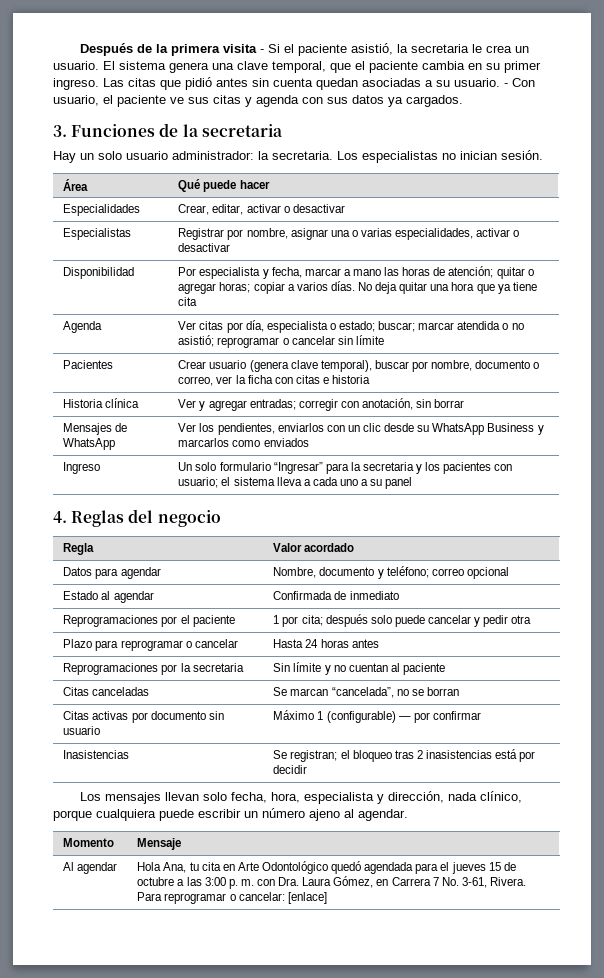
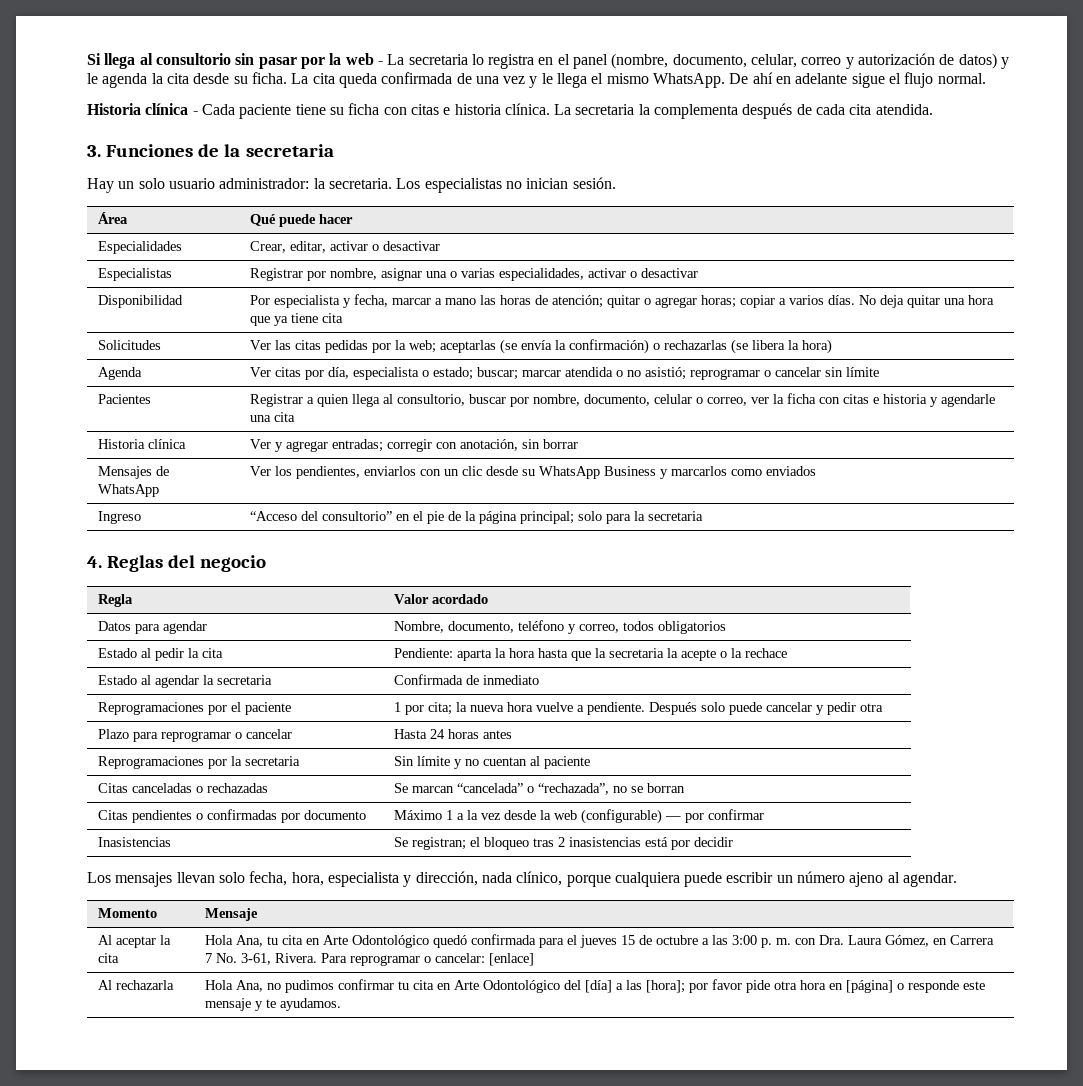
- Después de la primera visita - Si el paciente asistió, la secretaria le crea un usuario. El sistema genera una clave temporal, que el paciente cambia en su primer ingreso. Las citas que pidió antes sin cuenta quedan asociadas a su usuario. - Con usuario, el paciente ve sus citas y agenda con sus datos ya cargados.
+ Si llega al consultorio sin pasar por la web - La secretaria lo registra en el panel (nombre, documento, celular, correo y autorización de datos) y le agenda la cita desde su ficha. La cita queda confirmada de una vez y le llega el mismo WhatsApp. De ahí en adelante sigue el flujo normal.
+ Historia clínica - Cada paciente tiene su ficha con citas e historia clínica. La secretaria la complementa después de cada cita atendida.
+ Solicitudes | Ver las citas pedidas por la web; aceptarlas (se envía la confirmación) o rechazarlas (se libera la hora)
- Pacientes | Crear usuario (genera clave temporal), buscar por nombre, documento o correo, ver la ficha con citas e historia
+ Pacientes | Registrar a quien llega al consultorio, buscar por nombre, documento, celular o correo, ver la ficha con citas e historia y agendarle una cita
- Ingreso | Un solo formulario “Ingresar” para la secretaria y los pacientes con usuario; el sistema lleva a cada uno a su panel
+ Ingreso | “Acceso del consultorio” en el pie de la página principal; solo para la secretaria
- Datos para agendar | Nombre, documento y teléfono; correo opcional
+ Datos para agendar | Nombre, documento, teléfono y correo, todos obligatorios
+ Estado al pedir la cita | Pendiente: aparta la hora hasta que la secretaria la acepte o la rechace
- Estado al agendar | Confirmada de inmediato
+ Estado al agendar la secretaria | Confirmada de inmediato
- Reprogramaciones por el paciente | 1 por cita; después solo puede cancelar y pedir otra
+ Reprogramaciones por el paciente | 1 por cita; la nueva hora vuelve a pendiente. Después solo puede cancelar y pedir otra
- Citas canceladas | Se marcan “cancelada”, no se borran
+ Citas canceladas o rechazadas | Se marcan “cancelada” o “rechazada”, no se borran
- Citas activas por documento sin usuario | Máximo 1 (configurable) — por confirmar
+ Citas pendientes o confirmadas por documento | Máximo 1 a la vez desde la web (configurable) — por confirmar
- Al agendar | Hola Ana, tu cita en Arte Odontológico quedó agendada para el jueves 15 de octubre a las 3:00 p. m. con Dra. Laura Gómez, en Carrera 7 No. 3-61, Rivera. Para reprogramar o cancelar: [enlace]
+ Al aceptar la cita | Hola Ana, tu cita en Arte Odontológico quedó confirmada para el jueves 15 de octubre a las 3:00 p. m. con Dra. Laura Gómez, en Carrera 7 No. 3-61, Rivera. Para reprogramar o cancelar: [enlace]
+ Al rechazarla | Hola Ana, no pudimos confirmar tu cita en Arte Odontológico del [día] a las [hora]; por favor pide otra hora en [página] o responde este mensaje y te ayudamos.

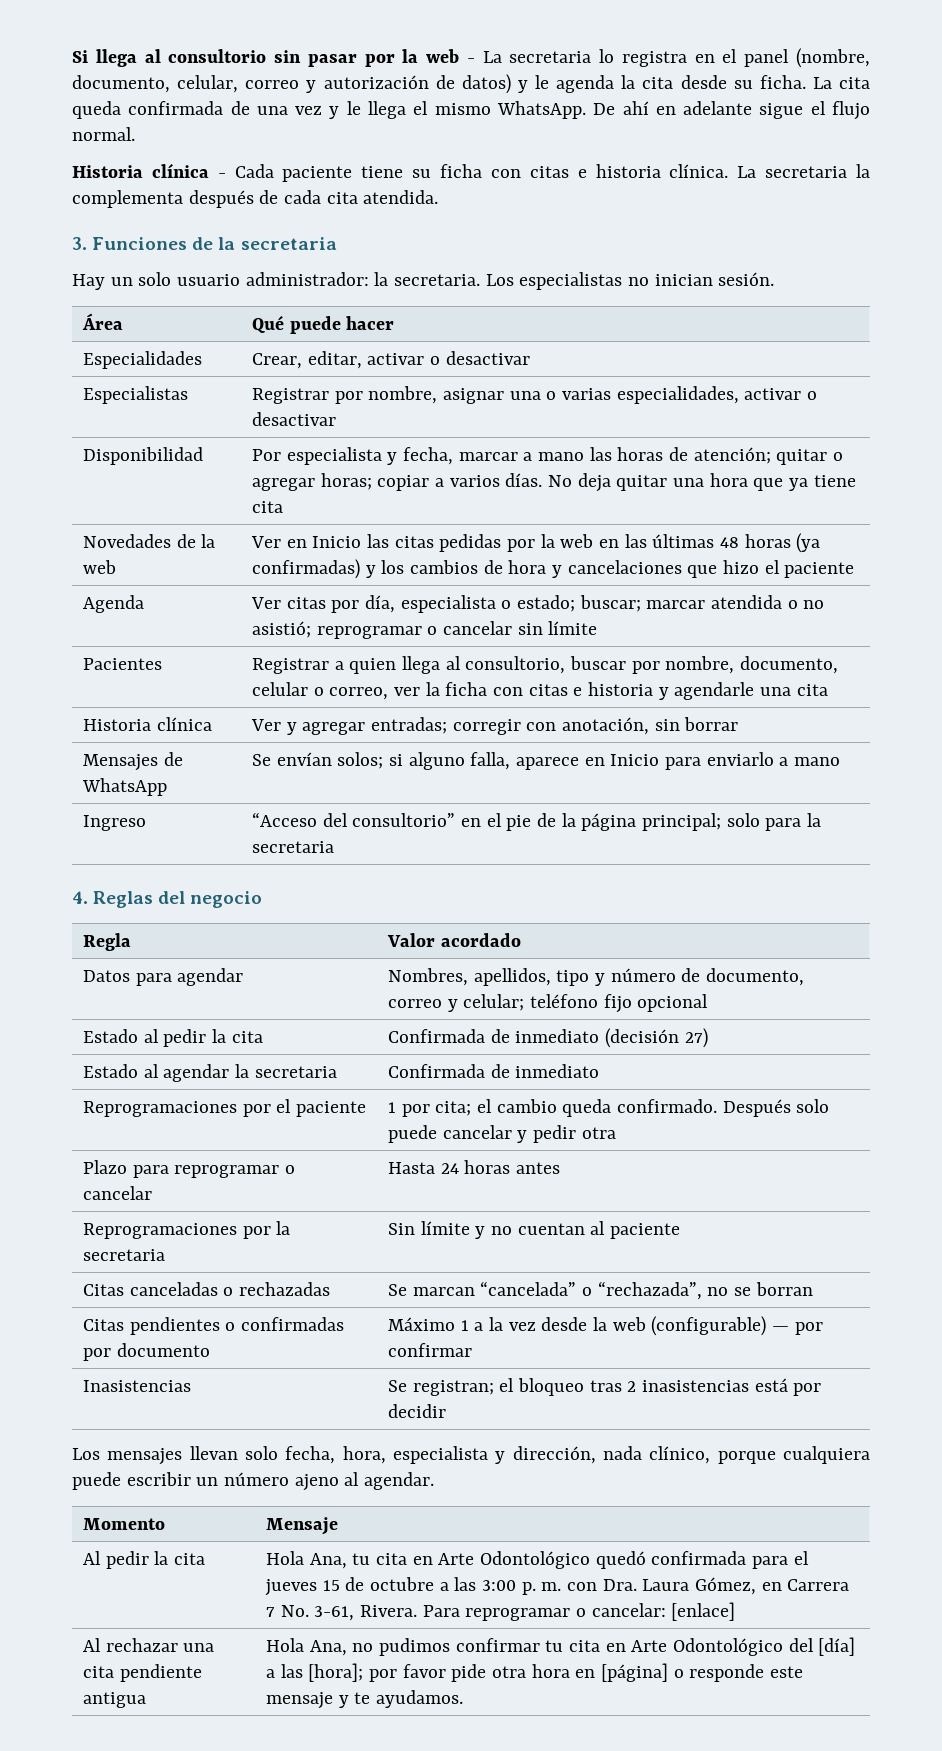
- Solicitudes | Ver las citas pedidas por la web; aceptarlas (se envía la confirmación) o rechazarlas (se libera la hora)
+ Novedades de la web | Ver en Inicio las citas pedidas por la web en las últimas 48 horas (ya confirmadas) y los cambios de hora y cancelaciones que hizo el paciente
- Mensajes de WhatsApp | Ver los pendientes, enviarlos con un clic desde su WhatsApp Business y marcarlos como enviados
+ Mensajes de WhatsApp | Se envían solos; si alguno falla, aparece en Inicio para enviarlo a mano
- Datos para agendar | Nombre, documento, teléfono y correo, todos obligatorios
+ Datos para agendar | Nombres, apellidos, tipo y número de documento, correo y celular; teléfono fijo opcional
- Estado al pedir la cita | Pendiente: aparta la hora hasta que la secretaria la acepte o la rechace
+ Estado al pedir la cita | Confirmada de inmediato (decisión 27)
- Reprogramaciones por el paciente | 1 por cita; la nueva hora vuelve a pendiente. Después solo puede cancelar y pedir otra
+ Reprogramaciones por el paciente | 1 por cita; el cambio queda confirmado. Después solo puede cancelar y pedir otra
- Al aceptar la cita | Hola Ana, tu cita en Arte Odontológico quedó confirmada para el jueves 15 de octubre a las 3:00 p. m. con Dra. Laura Gómez, en Carrera 7 No. 3-61, Rivera. Para reprogramar o cancelar: [enlace]
+ Al pedir la cita | Hola Ana, tu cita en Arte Odontológico quedó confirmada para el jueves 15 de octubre a las 3:00 p. m. con Dra. Laura Gómez, en Carrera 7 No. 3-61, Rivera. Para reprogramar o cancelar: [enlace]
- Al rechazarla | Hola Ana, no pudimos confirmar tu cita en Arte Odontológico del [día] a las [hora]; por favor pide otra hora en [página] o responde este mensaje y te ayudamos.
+ Al rechazar una cita pendiente antigua | Hola Ana, no pudimos confirmar tu cita en Arte Odontológico del [día] a las [hora]; por favor pide otra hora en [página] o responde este mensaje y te ayudamos.

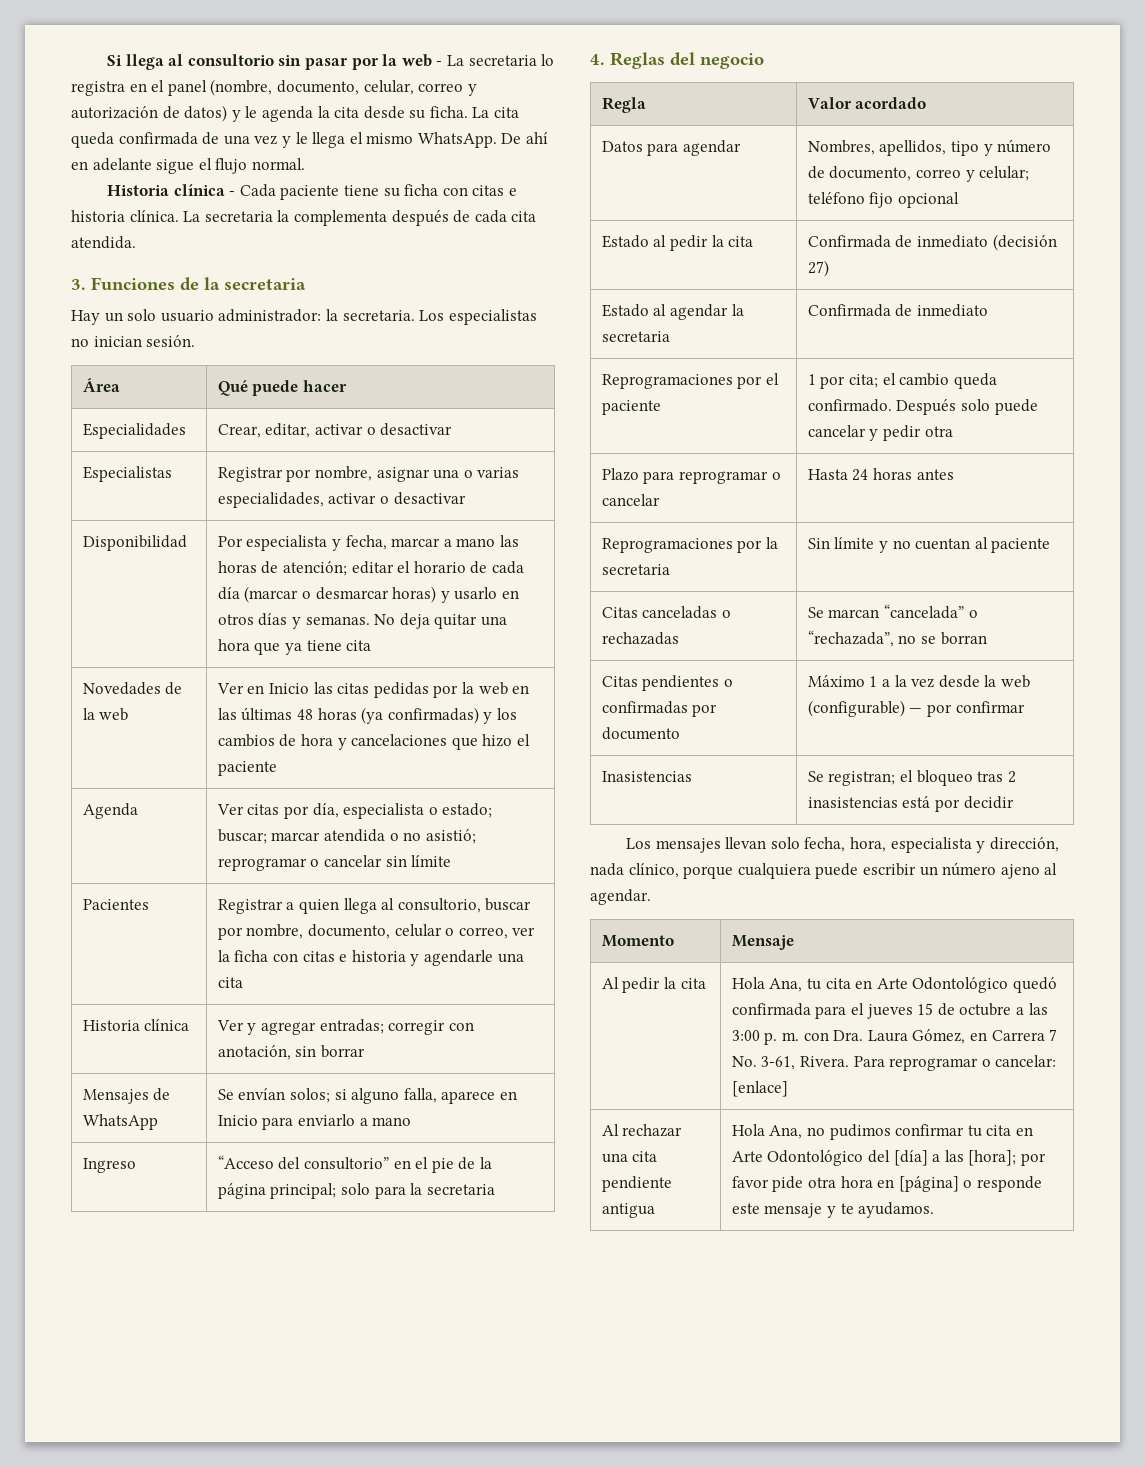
- Disponibilidad | Por especialista y fecha, marcar a mano las horas de atención; quitar o agregar horas; copiar a varios días. No deja quitar una hora que ya tiene cita
+ Disponibilidad | Por especialista y fecha, marcar a mano las horas de atención; editar el horario de cada día (marcar o desmarcar horas) y usarlo en otros días y semanas. No deja quitar una hora que ya tiene cita

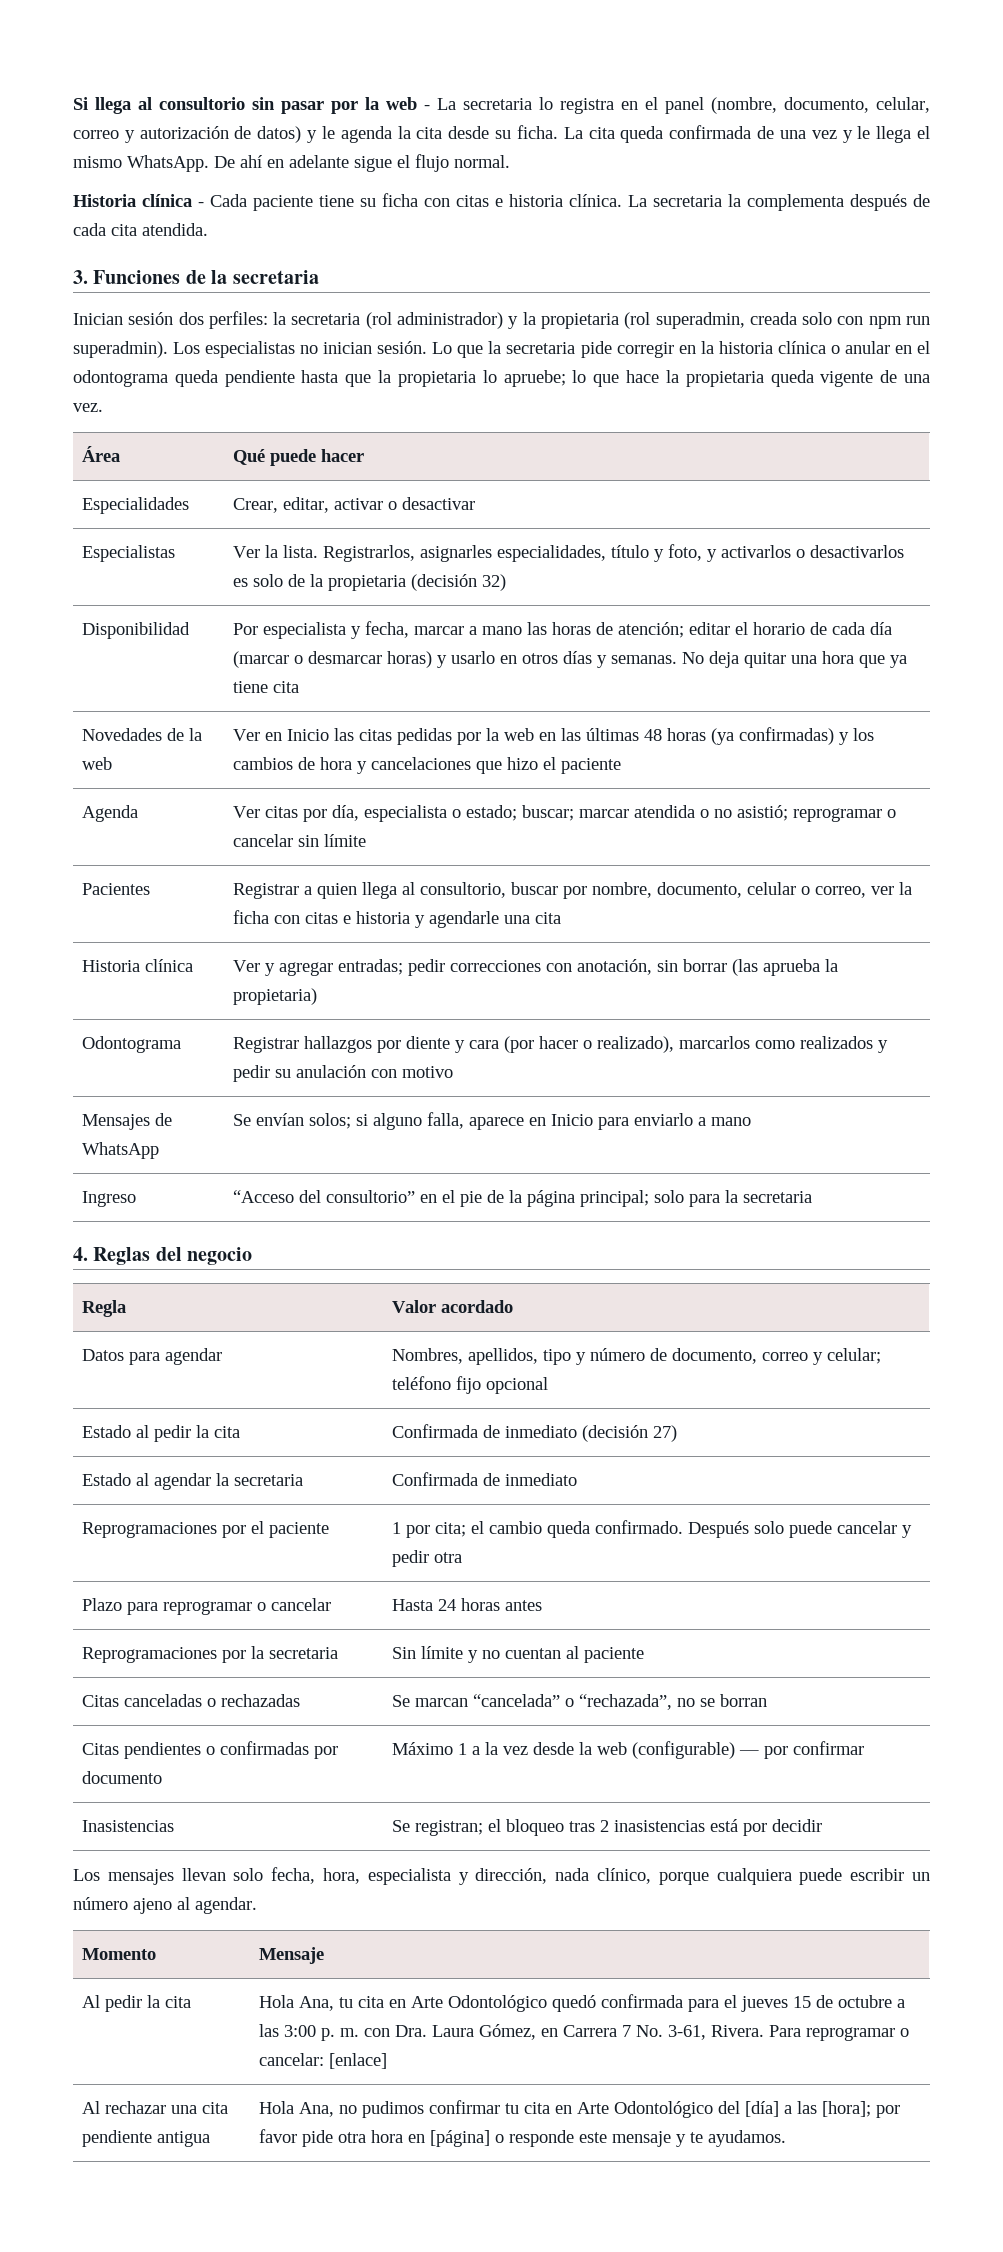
- Hay un solo usuario administrador: la secretaria.
+ Inician sesión dos perfiles: la secretaria (rol administrador) y la propietaria (rol superadmin, creada solo con npm run superadmin).
+ Lo que la secretaria pide corregir en la historia clínica o anular en el odontograma queda pendiente hasta que la propietaria lo apruebe; lo que hace la propietaria queda vigente de una vez.
- Especialistas | Registrar por nombre, asignar una o varias especialidades, activar o desactivar
+ Especialistas | Ver la lista. Registrarlos, asignarles especialidades, título y foto, y activarlos o desactivarlos es solo de la propietaria (decisión 32)
- Historia clínica | Ver y agregar entradas; corregir con anotación, sin borrar
+ Historia clínica | Ver y agregar entradas; pedir correcciones con anotación, sin borrar (las aprueba la propietaria)
+ Odontograma | Registrar hallazgos por diente y cara (por hacer o realizado), marcarlos como realizados y pedir su anulación con motivo

